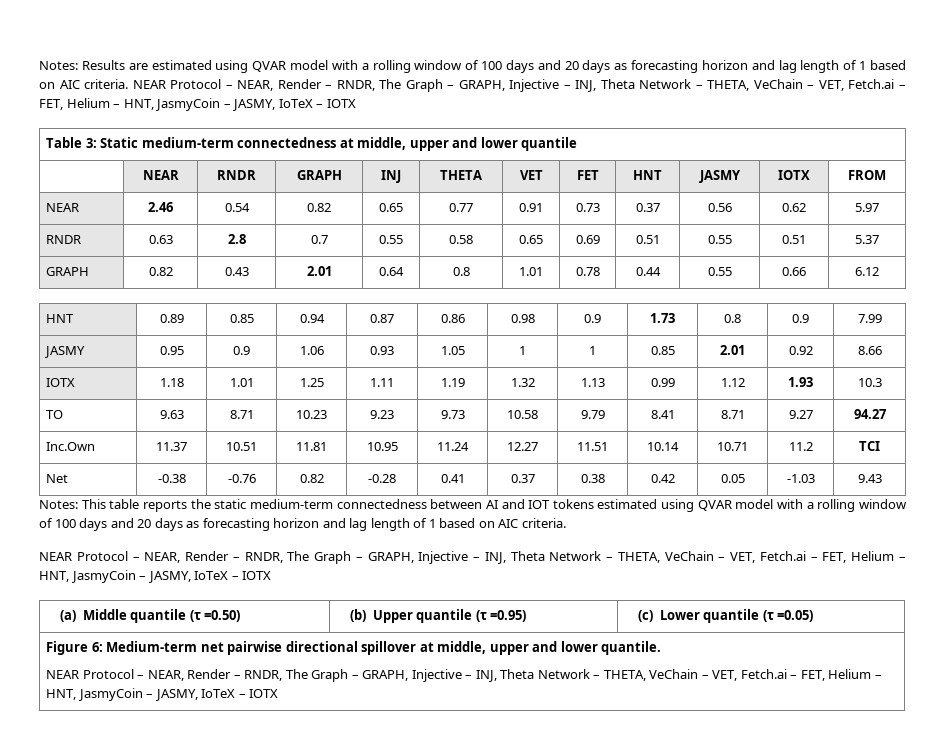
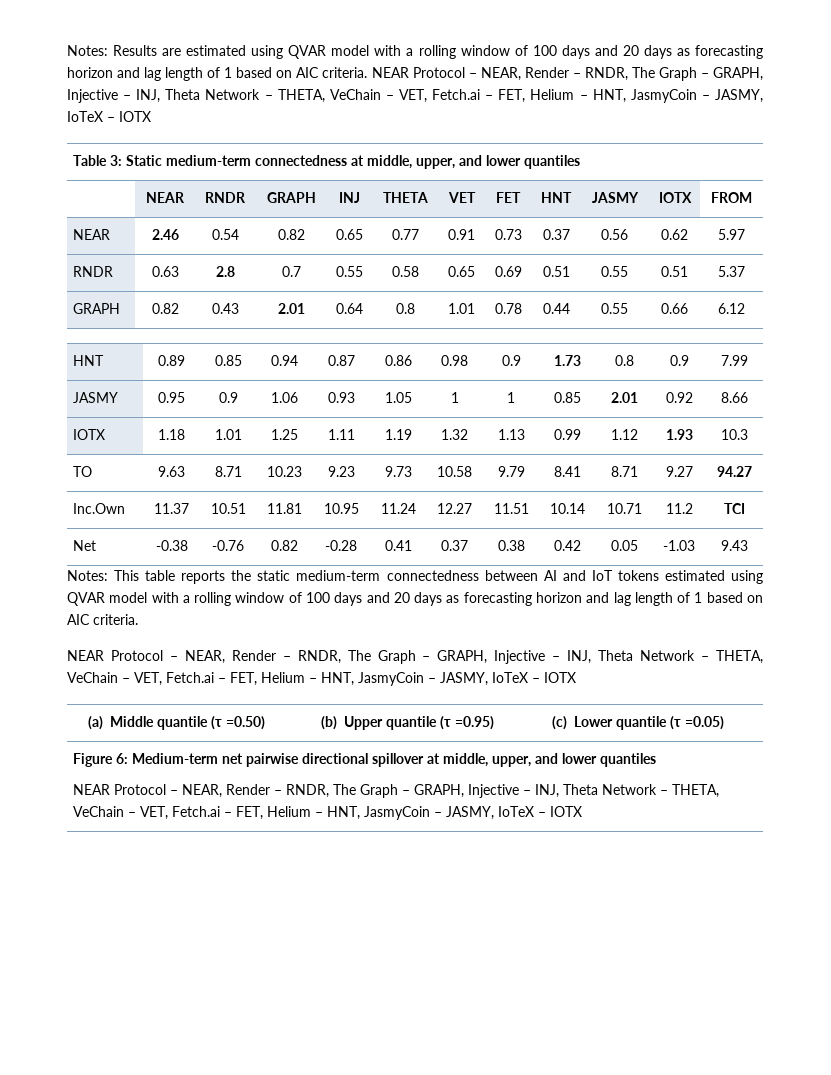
- Table 3: Static medium-term connectedness at middle, upper and lower quantile
+ Table 3: Static medium-term connectedness at middle, upper, and lower quantiles
- Notes: This table reports the static medium-term connectedness between AI and IOT tokens estimated using QVAR model with a rolling window of 100 days and 20 days as forecasting horizon and lag length of 1 based on AIC criteria.
+ Notes: This table reports the static medium-term connectedness between AI and IoT tokens estimated using QVAR model with a rolling window of 100 days and 20 days as forecasting horizon and lag length of 1 based on AIC criteria.
- Figure 6: Medium-term net pairwise directional spillover at middle, upper and lower quantile.
+ Figure 6: Medium-term net pairwise directional spillover at middle, upper, and lower quantiles

